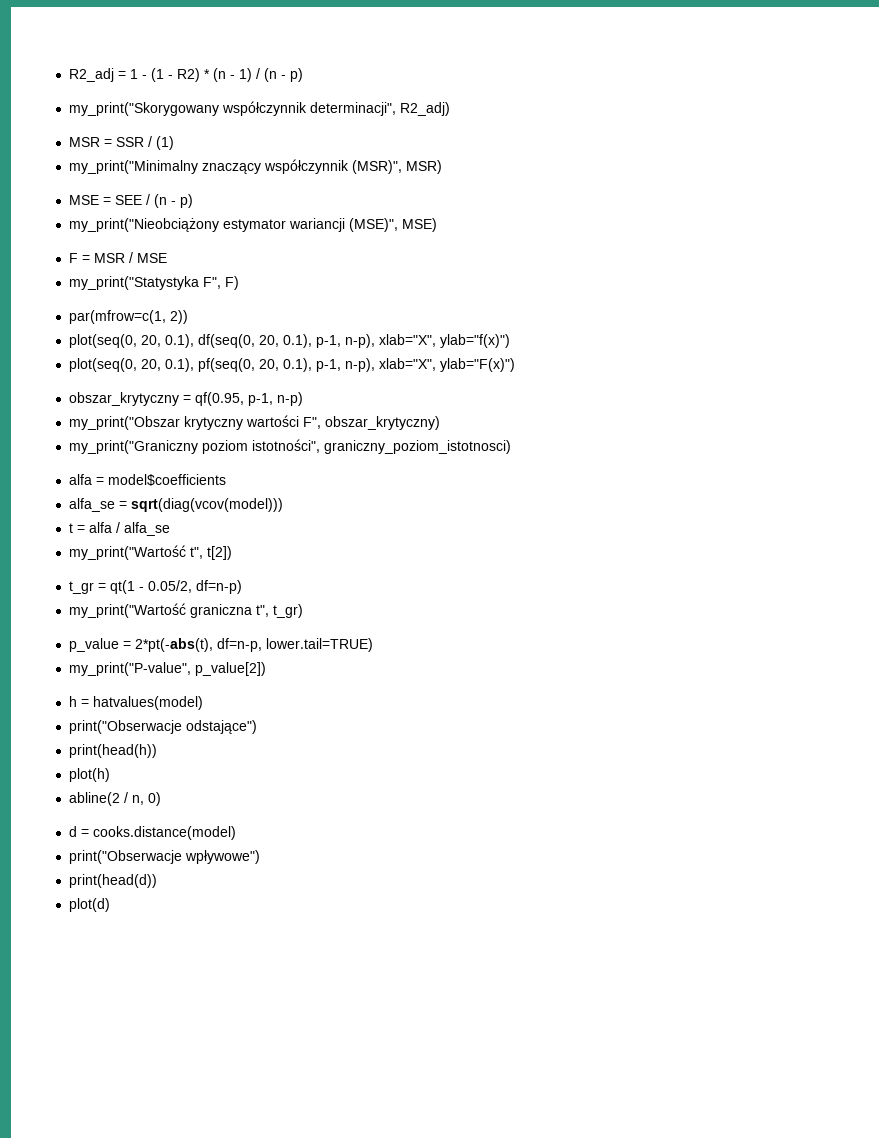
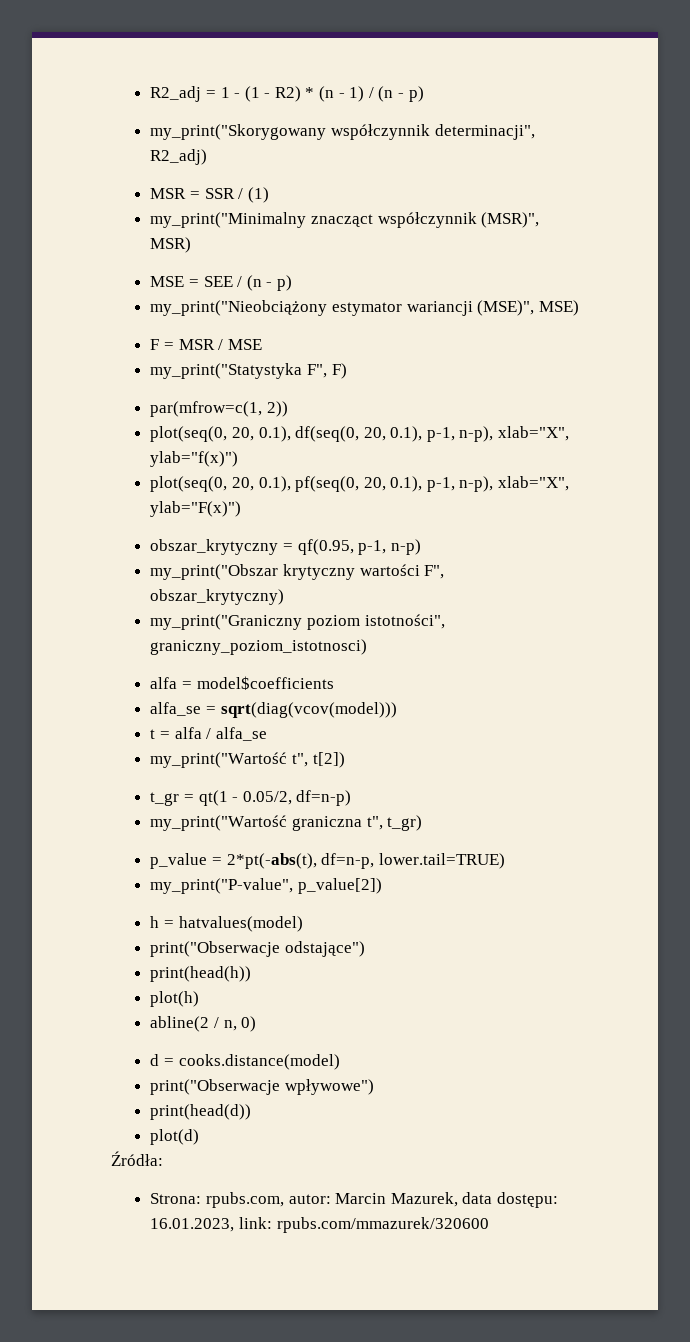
- my_print("Minimalny znaczący współczynnik (MSR)", MSR)
+ my_print("Minimalny znacząct współczynnik (MSR)", MSR)
+ Źródła:
+ Strona: rpubs.com, autor: Marcin Mazurek, data dostępu: 16.01.2023, link: rpubs.com/mmazurek/320600

